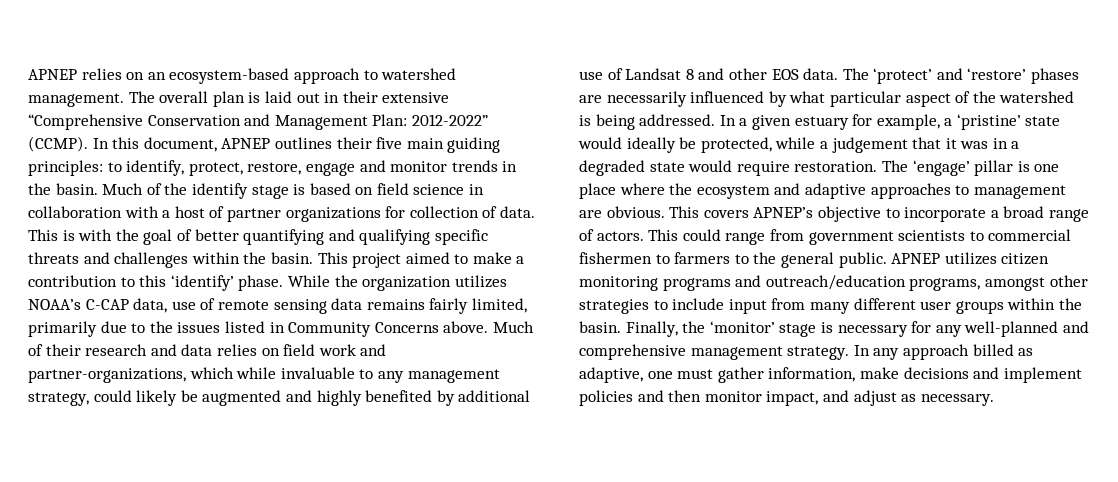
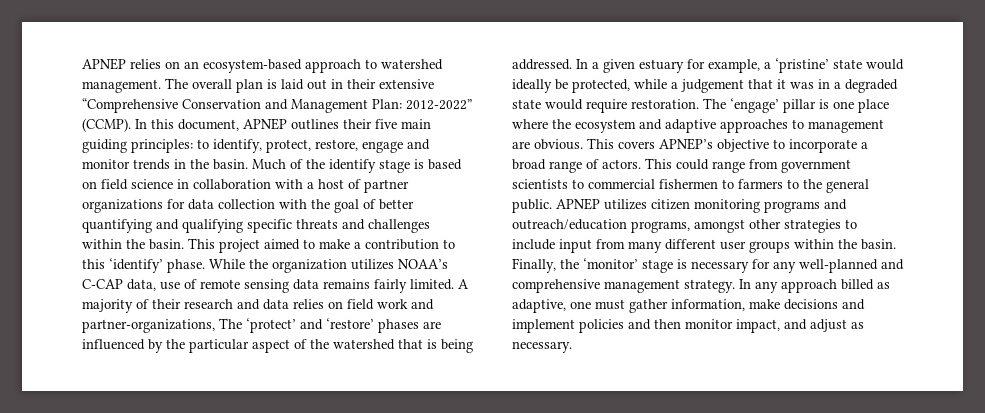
- Much of the identify stage is based on field science in collaboration with a host of partner organizations for collection of data. This is with the goal of better quantifying and qualifying specific threats and challenges within the basin.
+ Much of the identify stage is based on field science in collaboration with a host of partner organizations for data collection with the goal of better quantifying and qualifying specific threats and challenges within the basin.
- While the organization utilizes NOAA’s C-CAP data, use of remote sensing data remains fairly limited, primarily due to the issues listed in Community Concerns above. Much of their research and data relies on field work and partner-organizations, which while invaluable to any management strategy, could likely be augmented and highly benefited by additional use of Landsat 8 and other EOS data. The ‘protect’ and ‘restore’ phases are necessarily influenced by what particular aspect of the watershed is being addressed.
+ While the organization utilizes NOAA’s C-CAP data, use of remote sensing data remains fairly limited. A majority of their research and data relies on field work and partner-organizations, The ‘protect’ and ‘restore’ phases are influenced by the particular aspect of the watershed that is being addressed.

